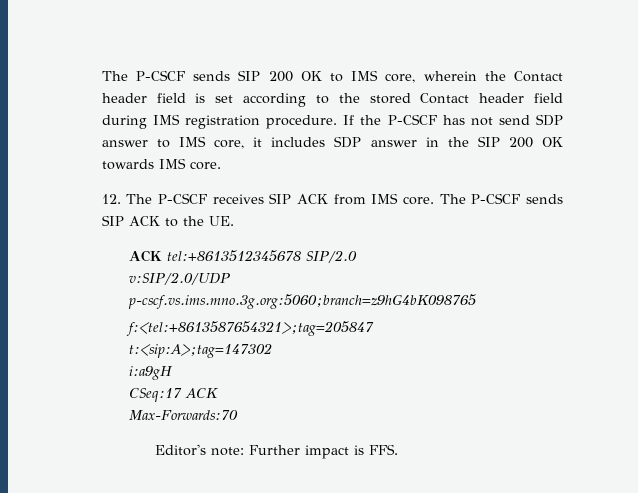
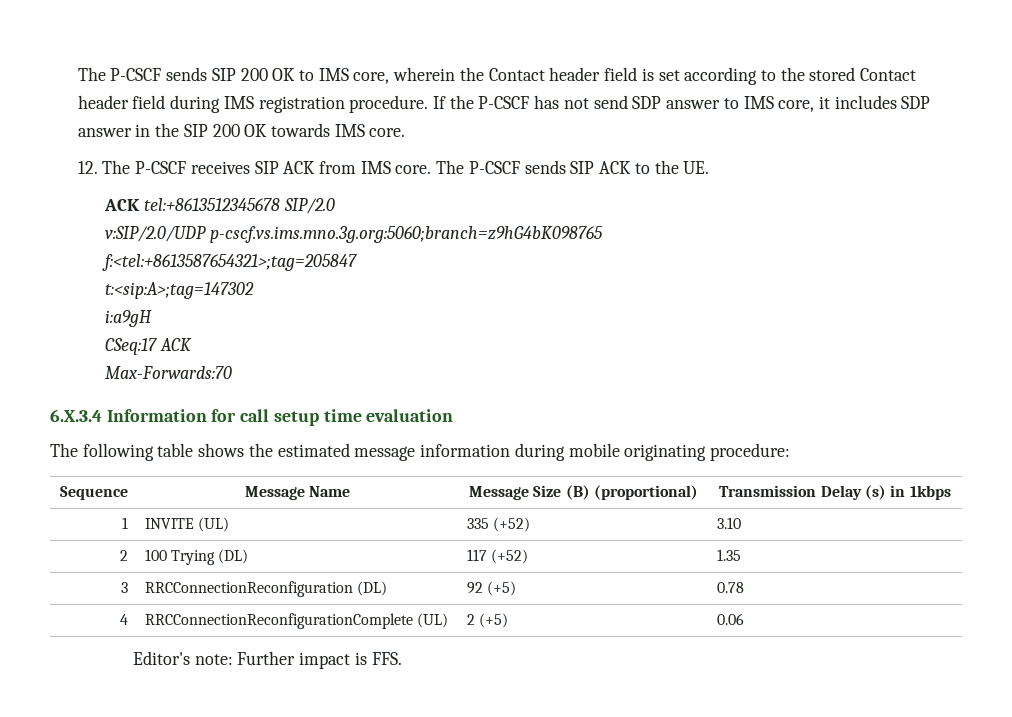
+ 6.X.3.4 Information for call setup time evaluation
+ The following table shows the estimated message information during mobile originating procedure:
+ Sequence | Message Name | Message Size (B) (proportional) | Transmission Delay (s) in 1kbps
+ 1 | INVITE (UL) | 335 (+52) | 3.10
+ 2 | 100 Trying (DL) | 117 (+52) | 1.35
+ 3 | RRCConnectionReconfiguration (DL) | 92 (+5) | 0.78
+ 4 | RRCConnectionReconfigurationComplete (UL) | 2 (+5) | 0.06

